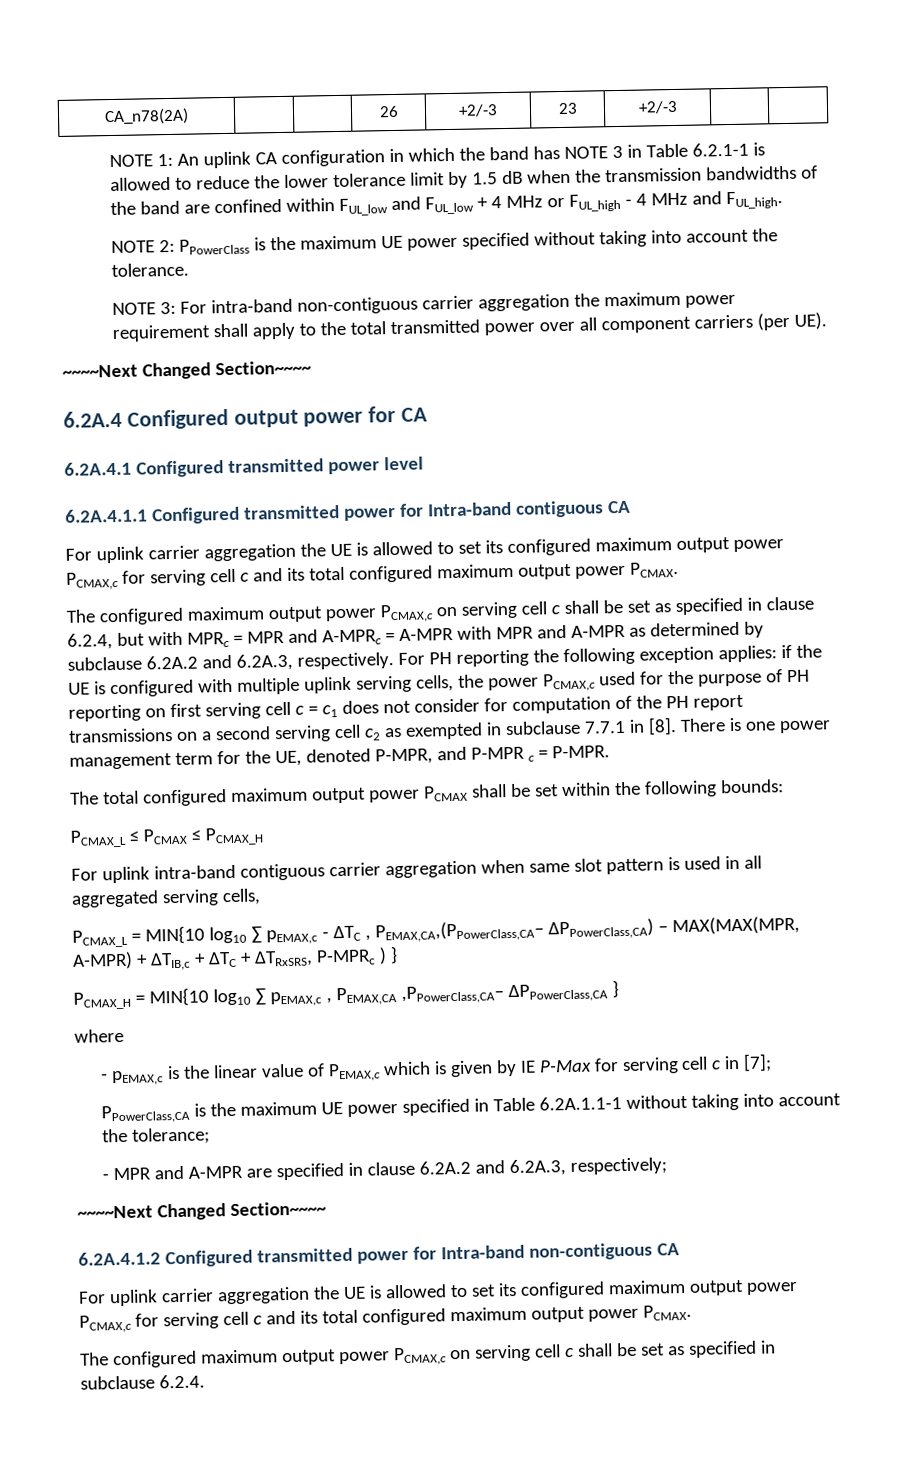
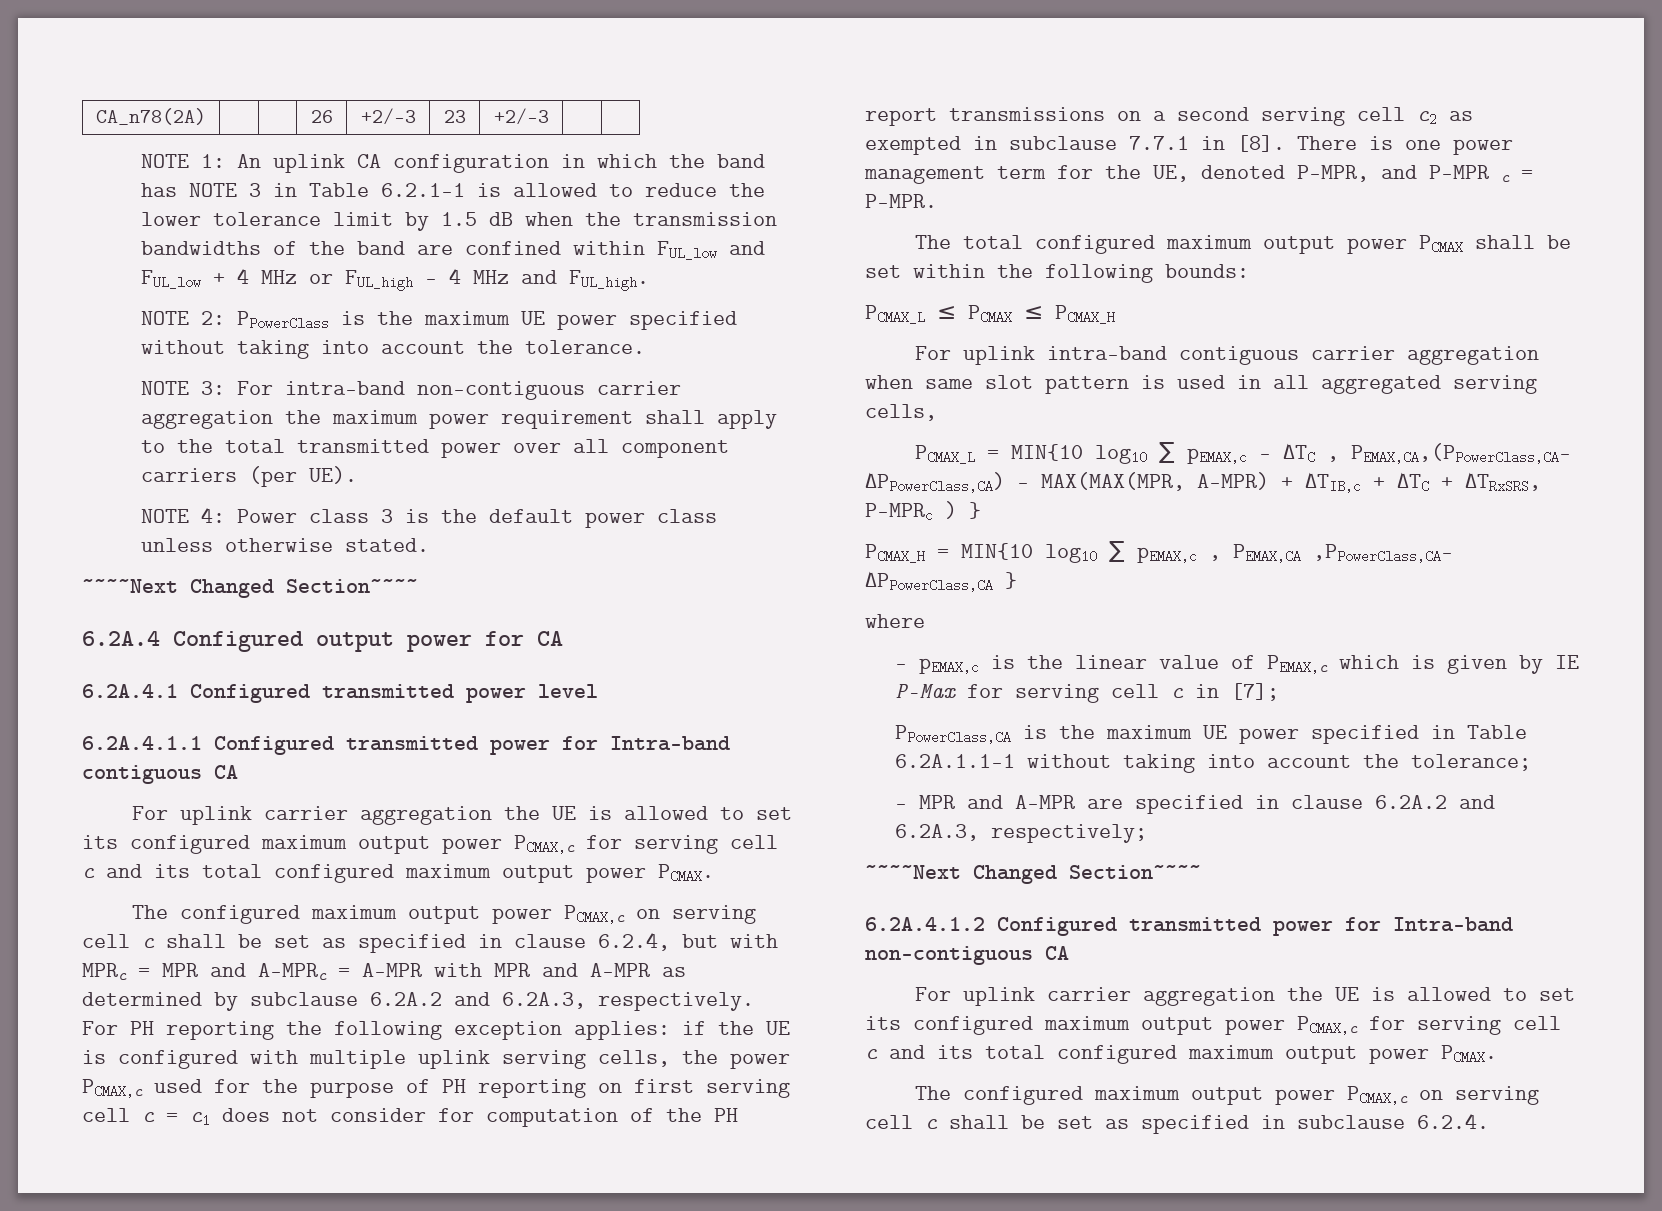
+ NOTE 4: Power class 3 is the default power class unless otherwise stated.

